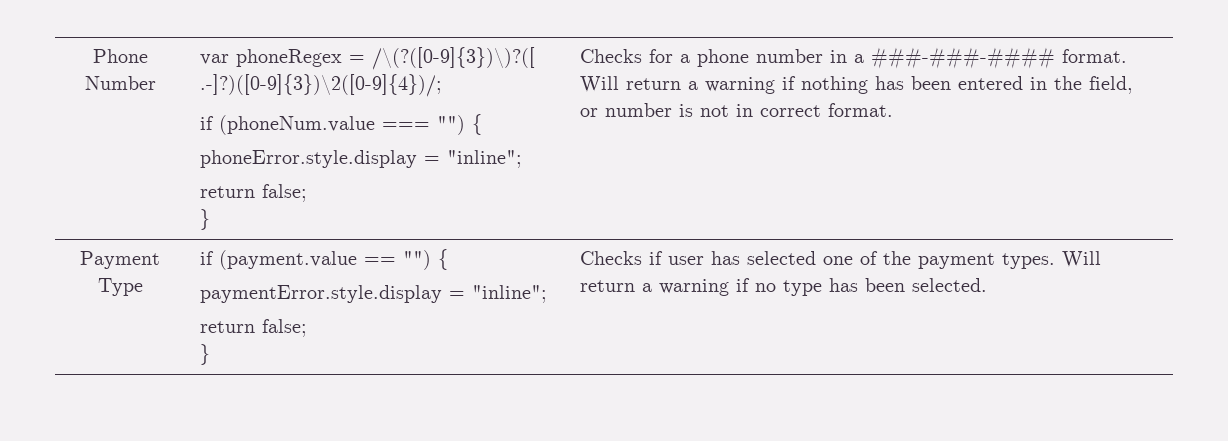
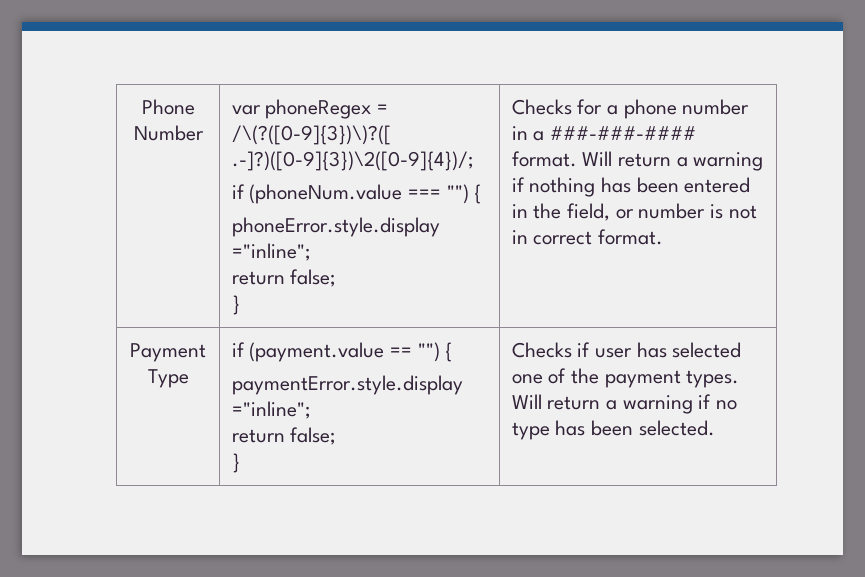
- phoneError.style.display = "inline";
+ phoneError.style.display ="inline";
  Payment Type | if (payment.value == "") {
- paymentError.style.display = "inline";
+ paymentError.style.display ="inline";

